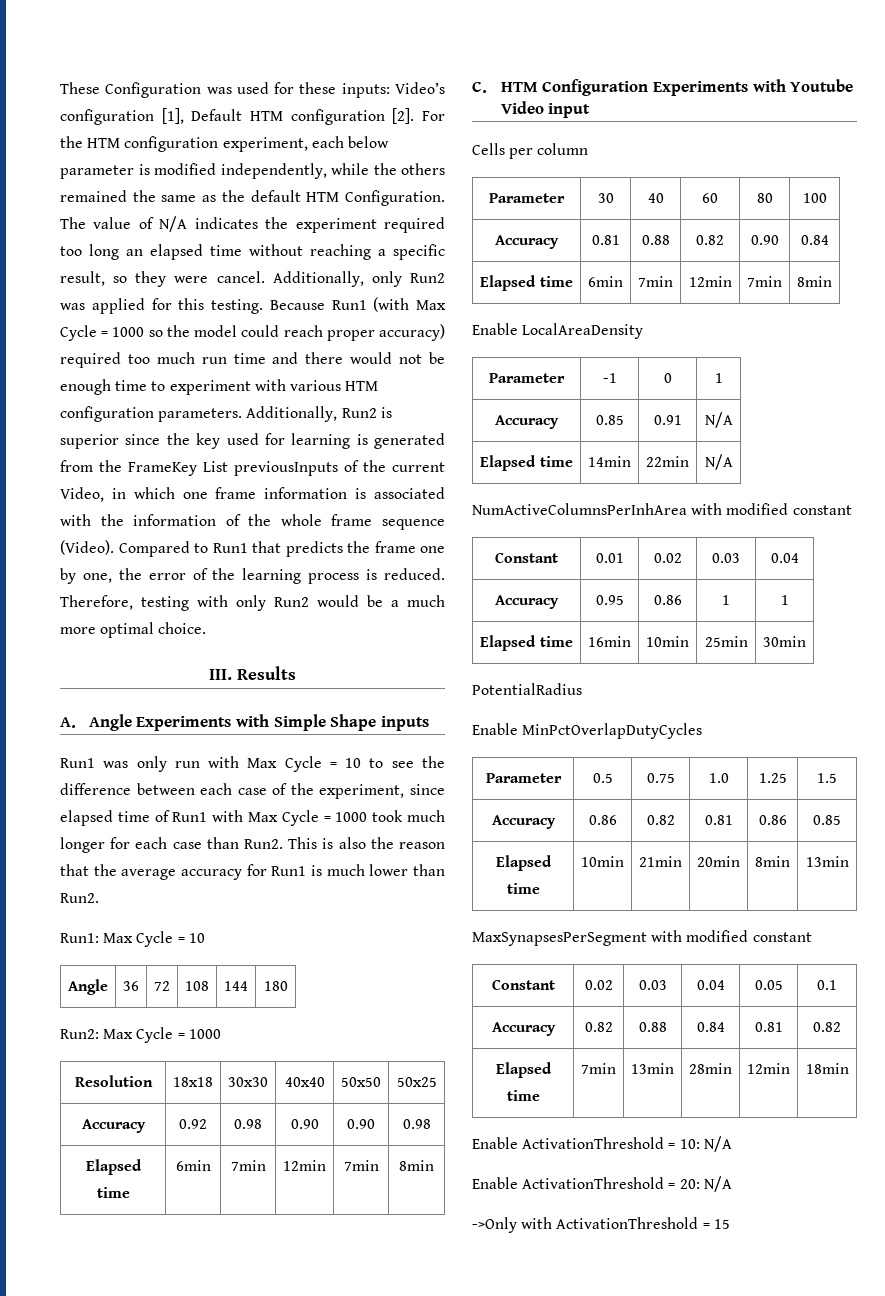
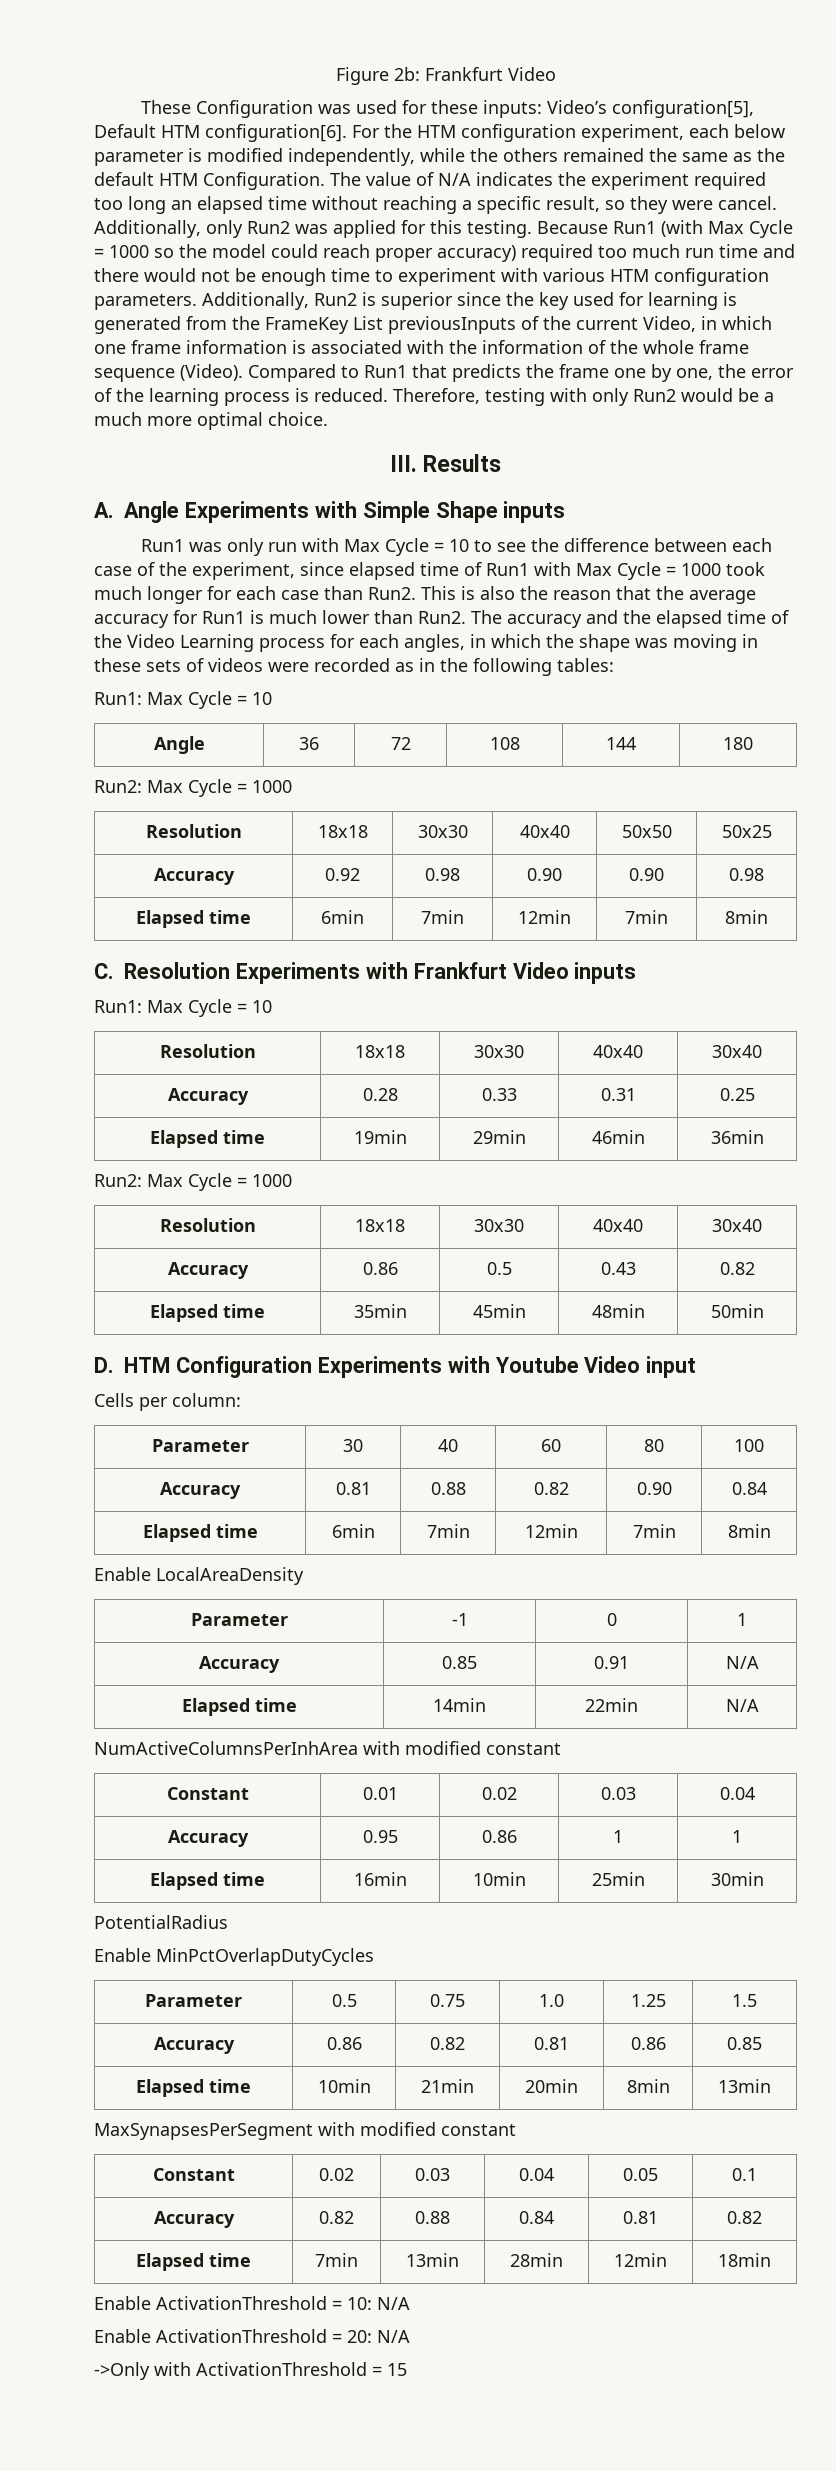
+ Figure 2b: Frankfurt Video
- These Configuration was used for these inputs: Video’s configuration [1], Default HTM configuration [2].
+ These Configuration was used for these inputs: Video’s configuration[5], Default HTM configuration[6].
+ The accuracy and the elapsed time of the Video Learning process for each angles, in which the shape was moving in these sets of videos were recorded as in the following tables:
- C. HTM Configuration Experiments with Youtube Video input
+ C. Resolution Experiments with Frankfurt Video inputs
+ Run1: Max Cycle = 10
+ Resolution | 18x18 | 30x30 | 40x40 | 30x40
+ Accuracy | 0.28 | 0.33 | 0.31 | 0.25
+ Elapsed time | 19min | 29min | 46min | 36min
+ Run2: Max Cycle = 1000
+ Resolution | 18x18 | 30x30 | 40x40 | 30x40
+ Accuracy | 0.86 | 0.5 | 0.43 | 0.82
+ Elapsed time | 35min | 45min | 48min | 50min
+ D. HTM Configuration Experiments with Youtube Video input
- Cells per column
+ Cells per column:

